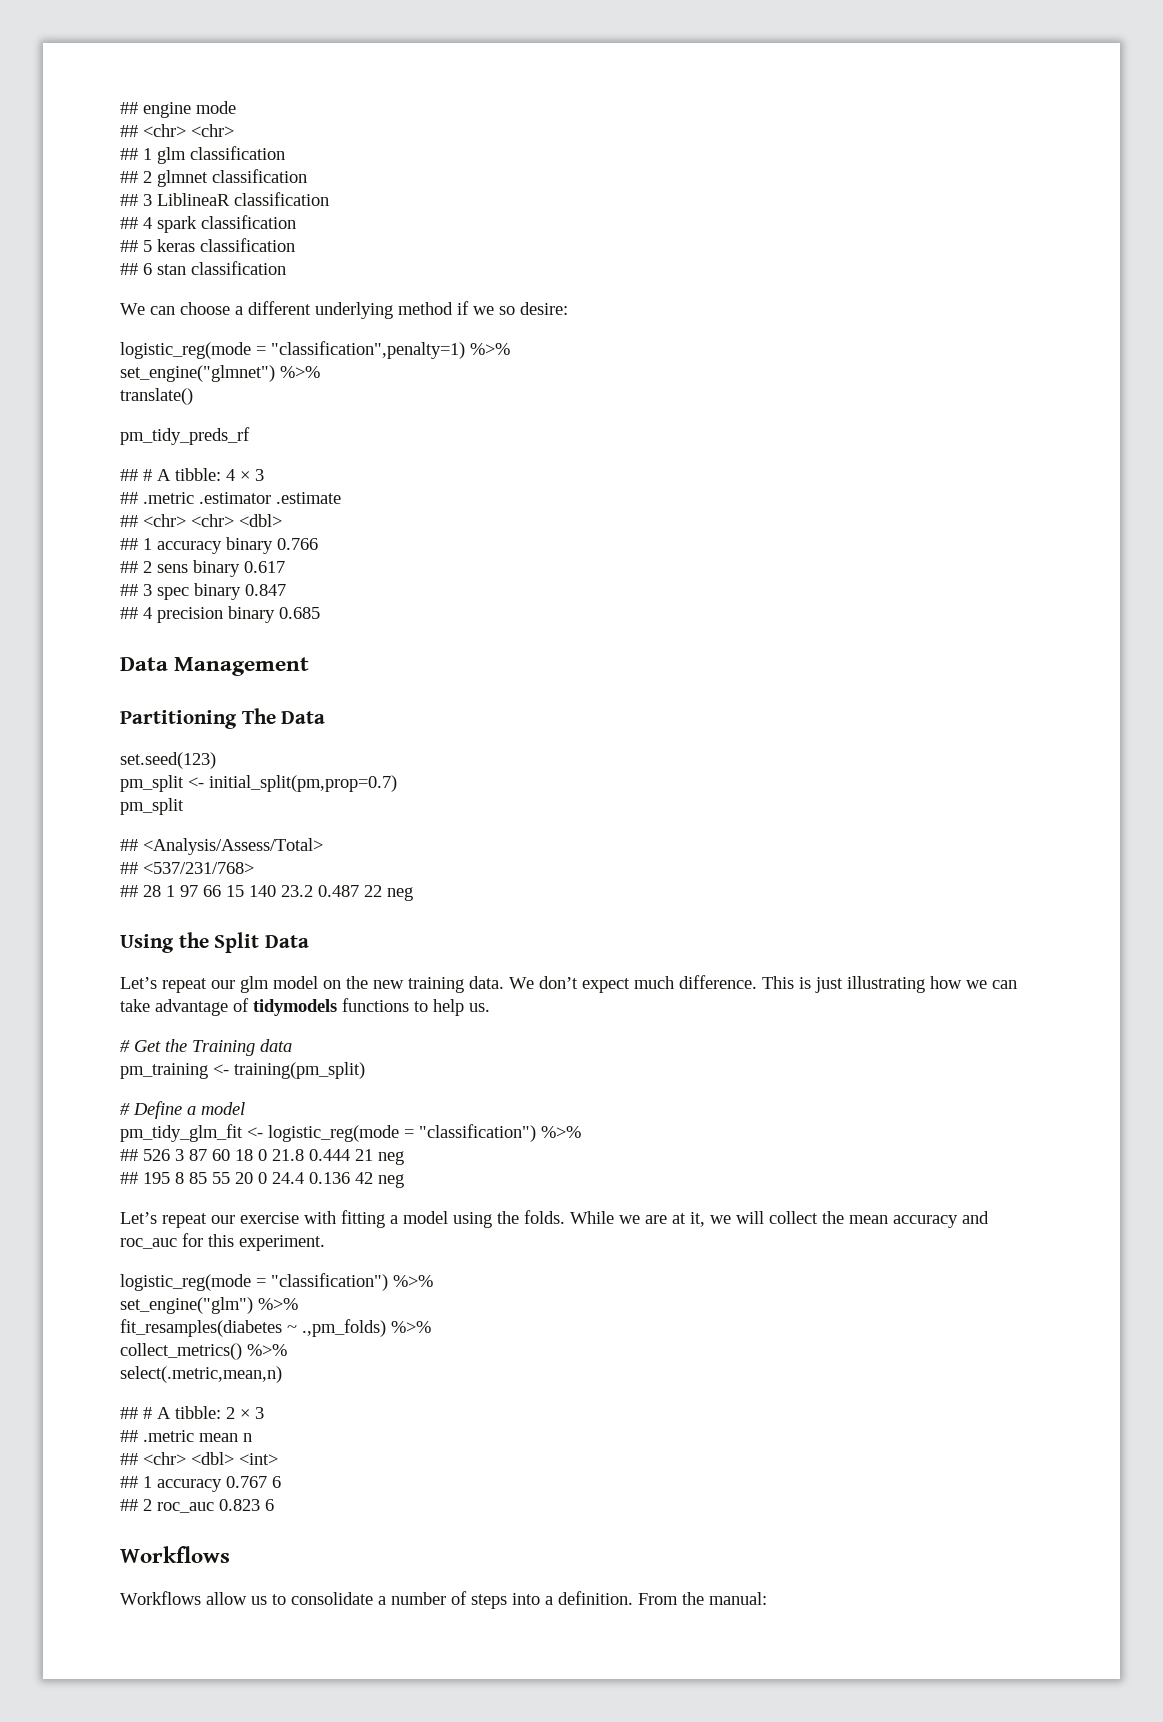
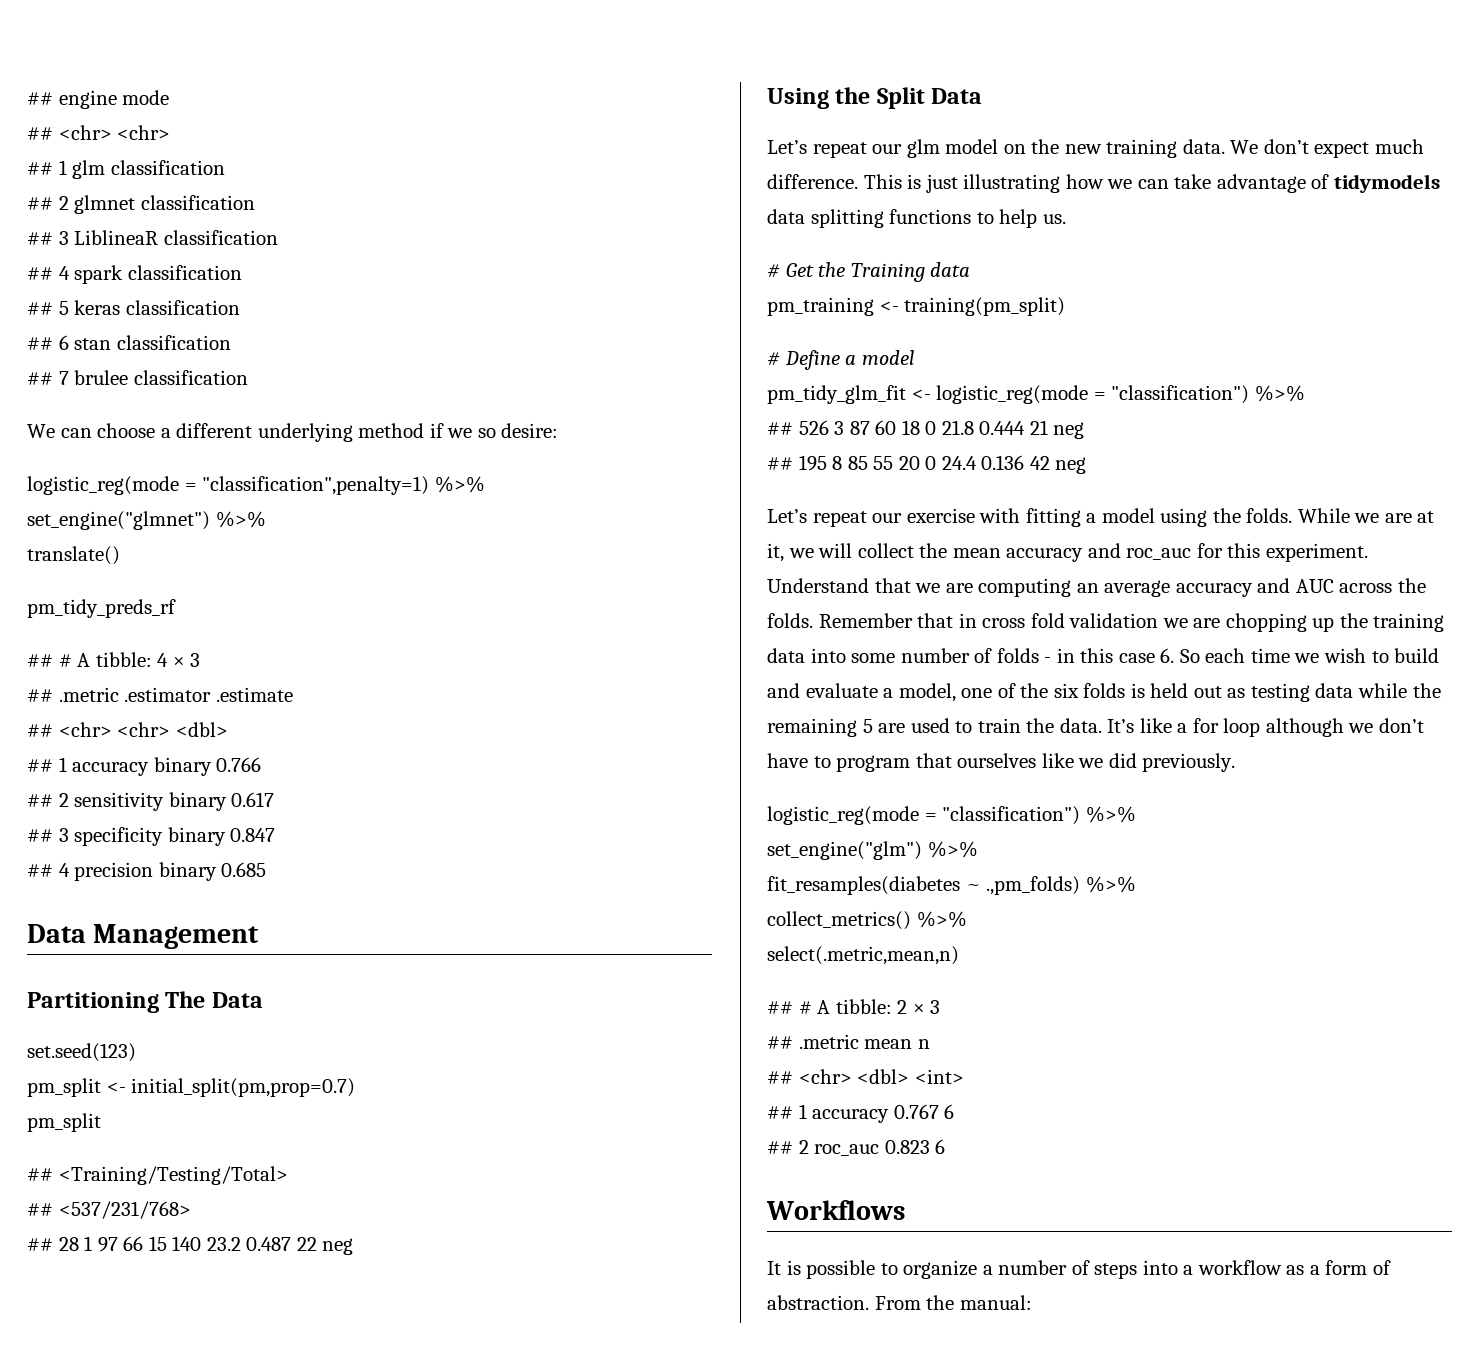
+ ## 7 brulee classification
- ## 2 sens binary 0.617
+ ## 2 sensitivity binary 0.617
- ## 3 spec binary 0.847
+ ## 3 specificity binary 0.847
- ## <Analysis/Assess/Total>
+ ## <Training/Testing/Total>
- This is just illustrating how we can take advantage of tidymodels functions to help us.
+ This is just illustrating how we can take advantage of tidymodels data splitting functions to help us.
+ Understand that we are computing an average accuracy and AUC across the folds. Remember that in cross fold validation we are chopping up the training data into some number of folds - in this case 6. So each time we wish to build and evaluate a model, one of the six folds is held out as testing data while the remaining 5 are used to train the data. It’s like a for loop although we don’t have to program that ourselves like we did previously.
- Workflows allow us to consolidate a number of steps into a definition.
+ It is possible to organize a number of steps into a workflow as a form of abstraction.

